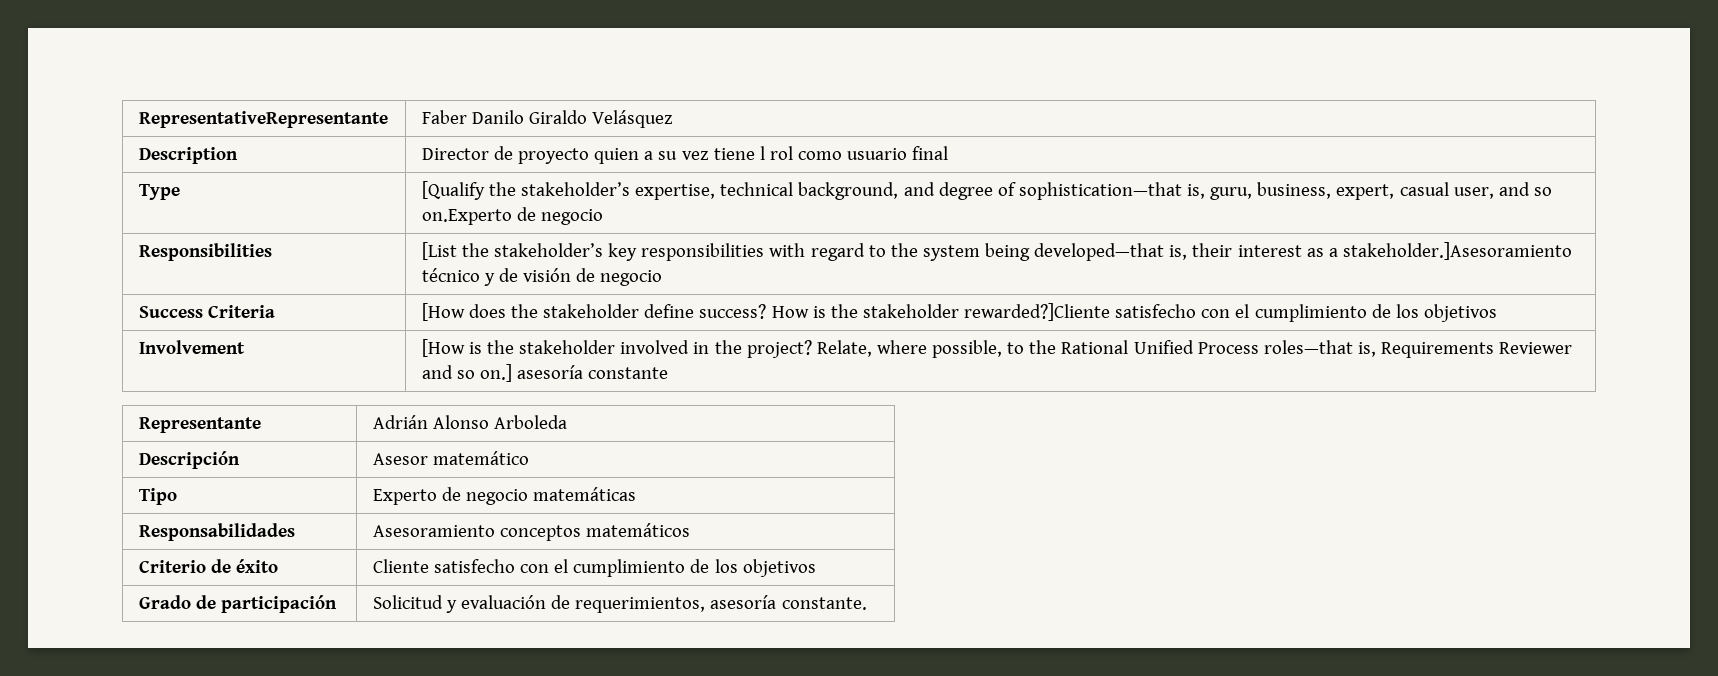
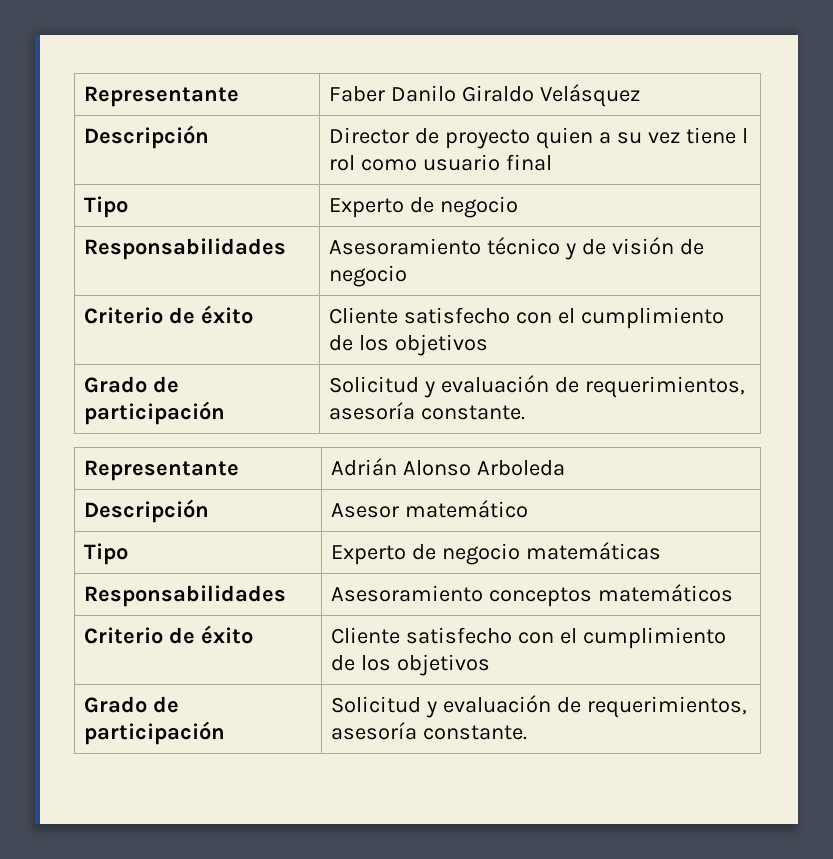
- RepresentativeRepresentante | Faber Danilo Giraldo Velásquez
+ Representante | Faber Danilo Giraldo Velásquez
- Description | Director de proyecto quien a su vez tiene l rol como usuario final
- Type | [Qualify the stakeholder’s expertise, technical background, and degree of sophistication—that is, guru, business, expert, casual user, and so on.Experto de negocio
- Responsibilities | [List the stakeholder’s key responsibilities with regard to the system being developed—that is, their interest as a stakeholder.]Asesoramiento técnico y de visión de negocio
- Success Criteria | [How does the stakeholder define success? How is the stakeholder rewarded?]Cliente satisfecho con el cumplimiento de los objetivos
- Involvement | [How is the stakeholder involved in the project? Relate, where possible, to the Rational Unified Process roles—that is, Requirements Reviewer and so on.] asesoría constante
+ Descripción | Director de proyecto quien a su vez tiene l rol como usuario final
+ Tipo | Experto de negocio
+ Responsabilidades | Asesoramiento técnico y de visión de negocio
+ Criterio de éxito | Cliente satisfecho con el cumplimiento de los objetivos
+ Grado de participación | Solicitud y evaluación de requerimientos, asesoría constante.

